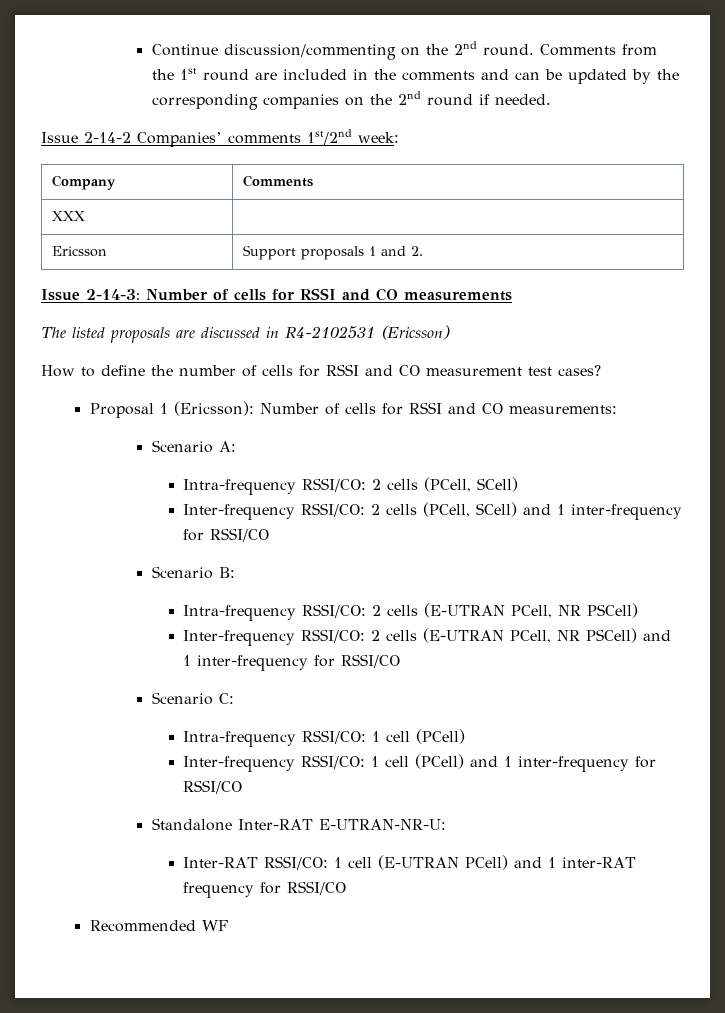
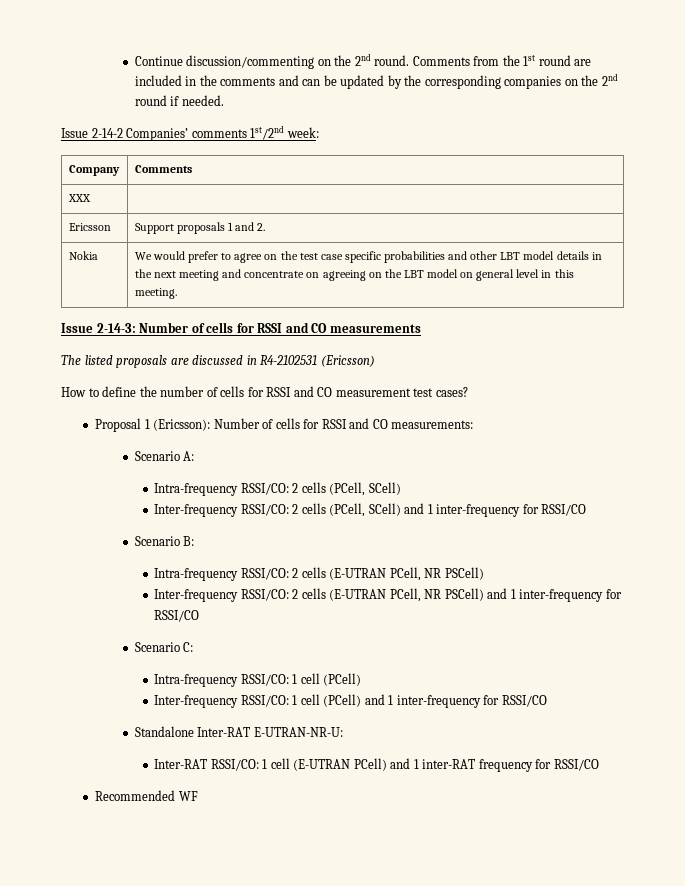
+ Nokia | We would prefer to agree on the test case specific probabilities and other LBT model details in the next meeting and concentrate on agreeing on the LBT model on general level in this meeting.

